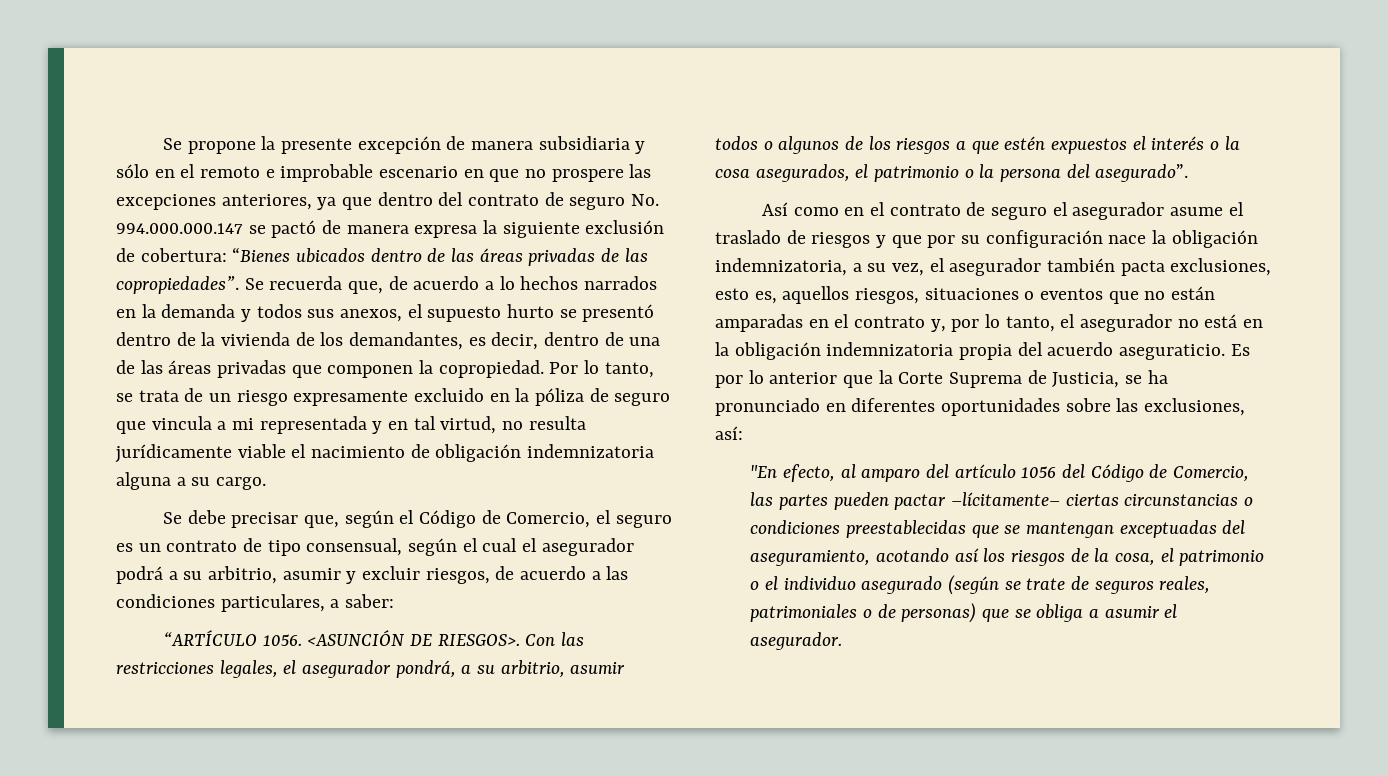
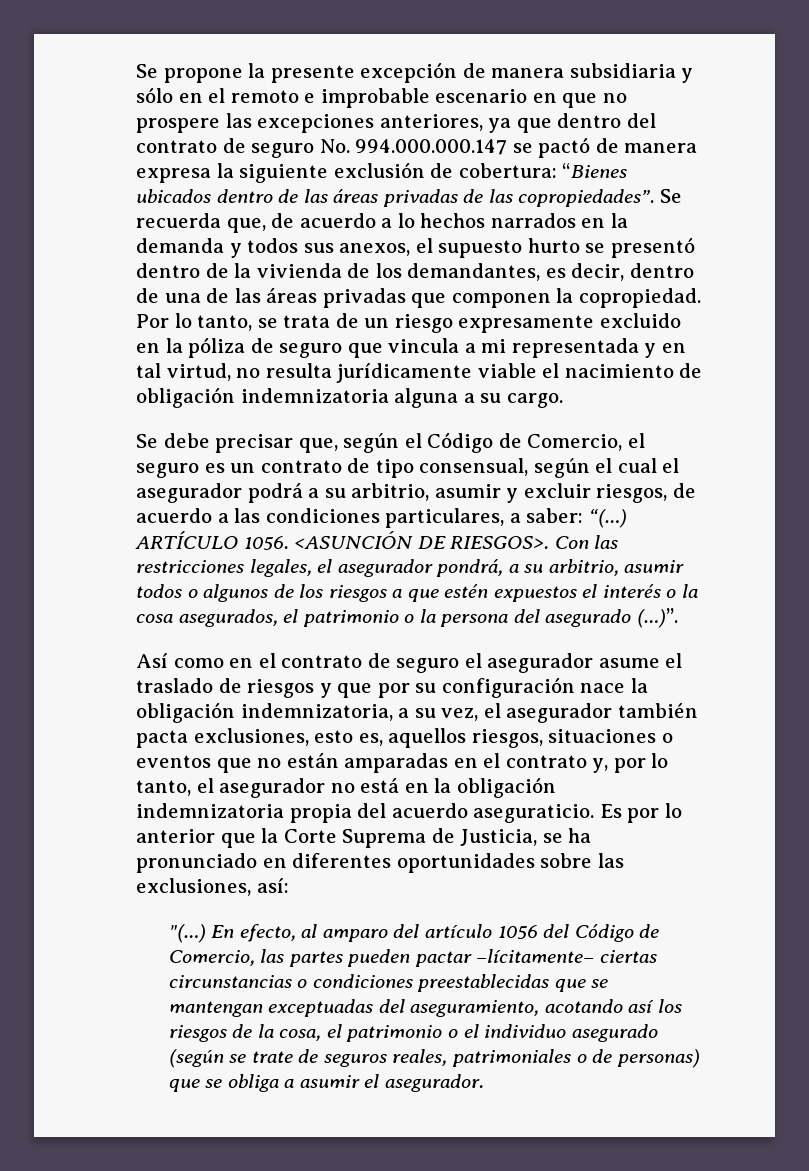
- Se debe precisar que, según el Código de Comercio, el seguro es un contrato de tipo consensual, según el cual el asegurador podrá a su arbitrio, asumir y excluir riesgos, de acuerdo a las condiciones particulares, a saber:
- “ARTÍCULO 1056.
+ Se debe precisar que, según el Código de Comercio, el seguro es un contrato de tipo consensual, según el cual el asegurador podrá a su arbitrio, asumir y excluir riesgos, de acuerdo a las condiciones particulares, a saber: “(…) ARTÍCULO 1056.
- Con las restricciones legales, el asegurador pondrá, a su arbitrio, asumir todos o algunos de los riesgos a que estén expuestos el interés o la cosa asegurados, el patrimonio o la persona del asegurado”.
+ Con las restricciones legales, el asegurador pondrá, a su arbitrio, asumir todos o algunos de los riesgos a que estén expuestos el interés o la cosa asegurados, el patrimonio o la persona del asegurado (…)”.
- "En efecto, al amparo del artículo 1056 del Código de Comercio, las partes pueden pactar –lícitamente– ciertas circunstancias o condiciones preestablecidas que se mantengan exceptuadas del aseguramiento, acotando así los riesgos de la cosa, el patrimonio o el individuo asegurado (según se trate de seguros reales, patrimoniales o de personas) que se obliga a asumir el asegurador.
+ "(…) En efecto, al amparo del artículo 1056 del Código de Comercio, las partes pueden pactar –lícitamente– ciertas circunstancias o condiciones preestablecidas que se mantengan exceptuadas del aseguramiento, acotando así los riesgos de la cosa, el patrimonio o el individuo asegurado (según se trate de seguros reales, patrimoniales o de personas) que se obliga a asumir el asegurador.

